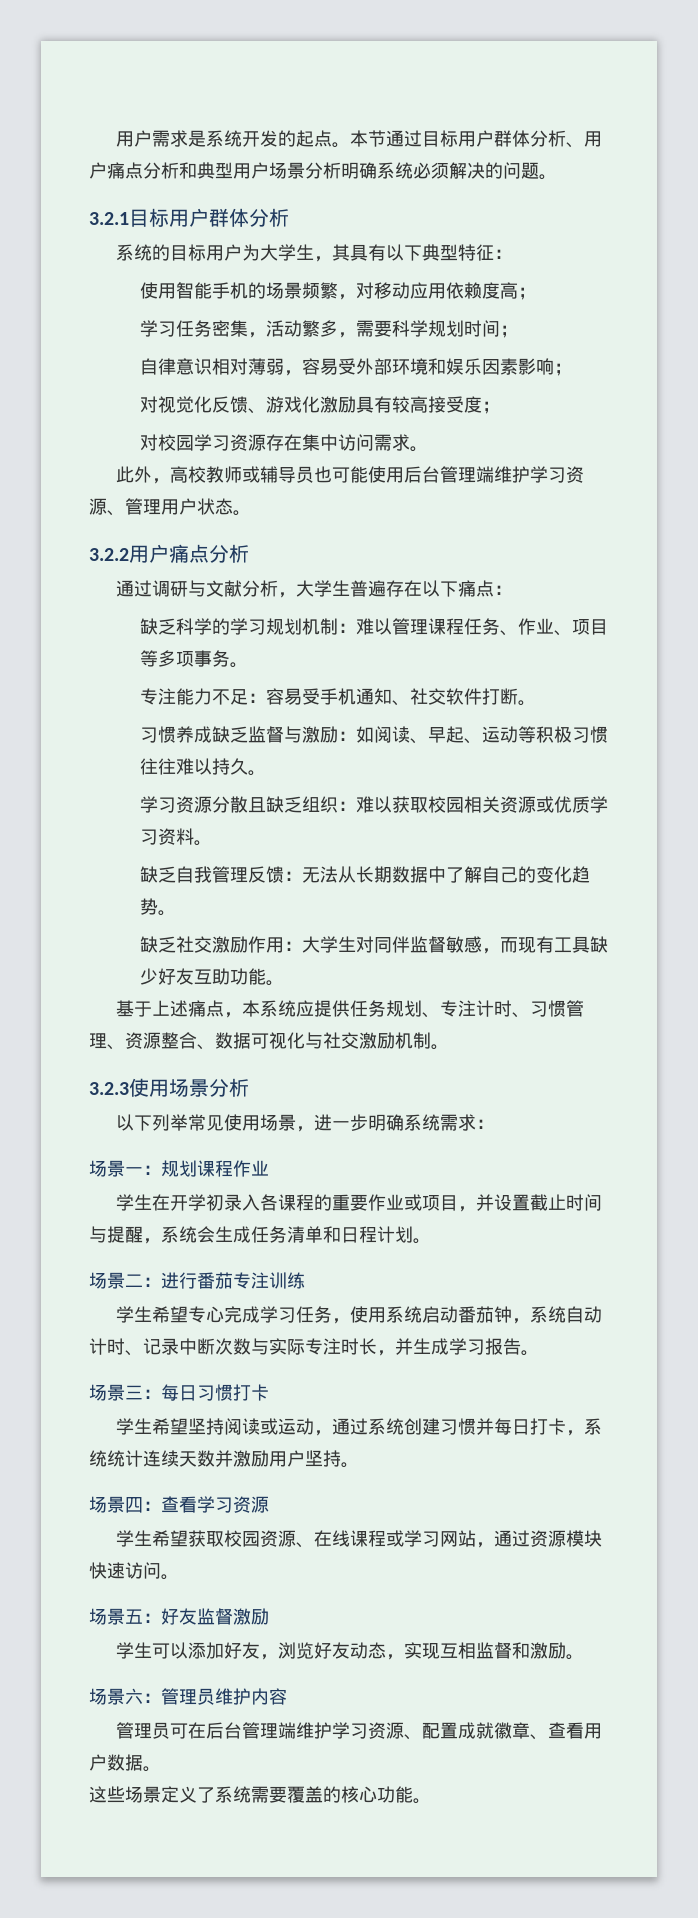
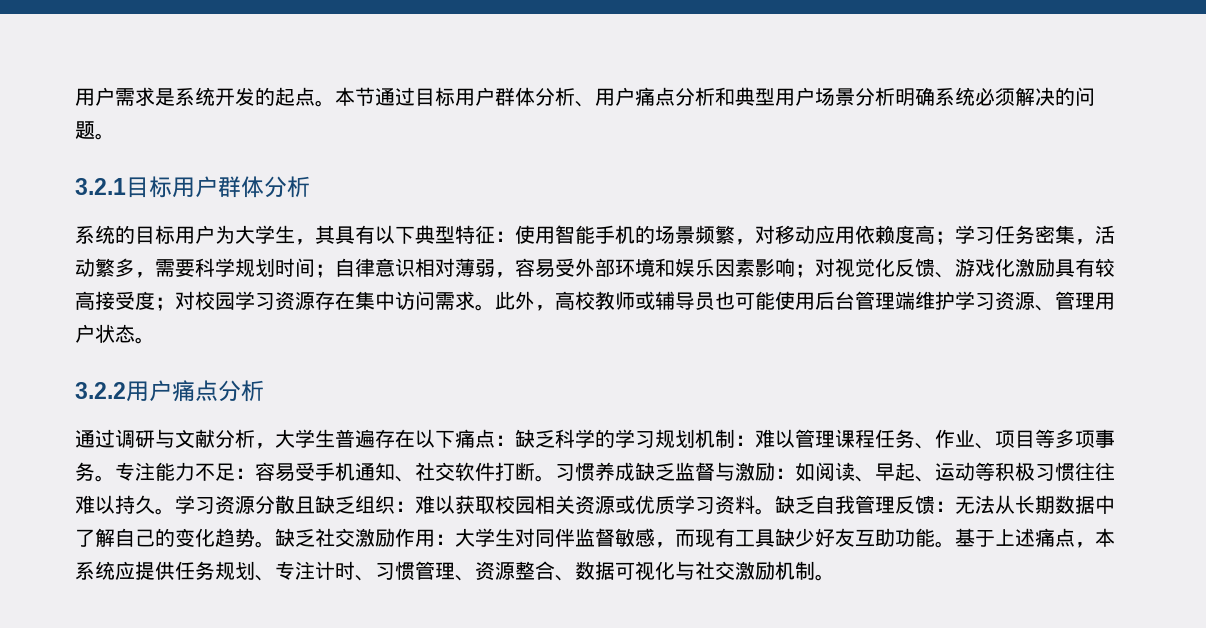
- 系统的目标用户为大学生，其具有以下典型特征：
- 使用智能手机的场景频繁，对移动应用依赖度高；
- 学习任务密集，活动繁多，需要科学规划时间；
- 自律意识相对薄弱，容易受外部环境和娱乐因素影响；
- 对视觉化反馈、游戏化激励具有较高接受度；
- 对校园学习资源存在集中访问需求。
- 此外，高校教师或辅导员也可能使用后台管理端维护学习资源、管理用户状态。
+ 系统的目标用户为大学生，其具有以下典型特征：使用智能手机的场景频繁，对移动应用依赖度高；学习任务密集，活动繁多，需要科学规划时间；自律意识相对薄弱，容易受外部环境和娱乐因素影响；对视觉化反馈、游戏化激励具有较高接受度；对校园学习资源存在集中访问需求。此外，高校教师或辅导员也可能使用后台管理端维护学习资源、管理用户状态。
- 通过调研与文献分析，大学生普遍存在以下痛点：
- 缺乏科学的学习规划机制：
+ 通过调研与文献分析，大学生普遍存在以下痛点：缺乏科学的学习规划机制：
- 难以管理课程任务、作业、项目等多项事务。
- 专注能力不足：
+ 难以管理课程任务、作业、项目等多项事务。专注能力不足：
- 容易受手机通知、社交软件打断。
- 习惯养成缺乏监督与激励：
+ 容易受手机通知、社交软件打断。习惯养成缺乏监督与激励：
- 如阅读、早起、运动等积极习惯往往难以持久。
- 学习资源分散且缺乏组织：
+ 如阅读、早起、运动等积极习惯往往难以持久。学习资源分散且缺乏组织：
- 难以获取校园相关资源或优质学习资料。
- 缺乏自我管理反馈：
+ 难以获取校园相关资源或优质学习资料。缺乏自我管理反馈：
- 无法从长期数据中了解自己的变化趋势。
- 缺乏社交激励作用：
+ 无法从长期数据中了解自己的变化趋势。缺乏社交激励作用：
- 大学生对同伴监督敏感，而现有工具缺少好友互助功能。
- 基于上述痛点，本系统应提供任务规划、专注计时、习惯管理、资源整合、数据可视化与社交激励机制。
+ 大学生对同伴监督敏感，而现有工具缺少好友互助功能。基于上述痛点，本系统应提供任务规划、专注计时、习惯管理、资源整合、数据可视化与社交激励机制。
- 3.2.3使用场景分析
- 以下列举常见使用场景，进一步明确系统需求：
- 场景一：规划课程作业
- 学生在开学初录入各课程的重要作业或项目，并设置截止时间与提醒，系统会生成任务清单和日程计划。
- 场景二：进行番茄专注训练
- 学生希望专心完成学习任务，使用系统启动番茄钟，系统自动计时、记录中断次数与实际专注时长，并生成学习报告。
- 场景三：每日习惯打卡
- 学生希望坚持阅读或运动，通过系统创建习惯并每日打卡，系统统计连续天数并激励用户坚持。
- 场景四：查看学习资源
- 学生希望获取校园资源、在线课程或学习网站，通过资源模块快速访问。
- 场景五：好友监督激励
- 学生可以添加好友，浏览好友动态，实现互相监督和激励。
- 场景六：管理员维护内容
- 管理员可在后台管理端维护学习资源、配置成就徽章、查看用户数据。
- 这些场景定义了系统需要覆盖的核心功能。

